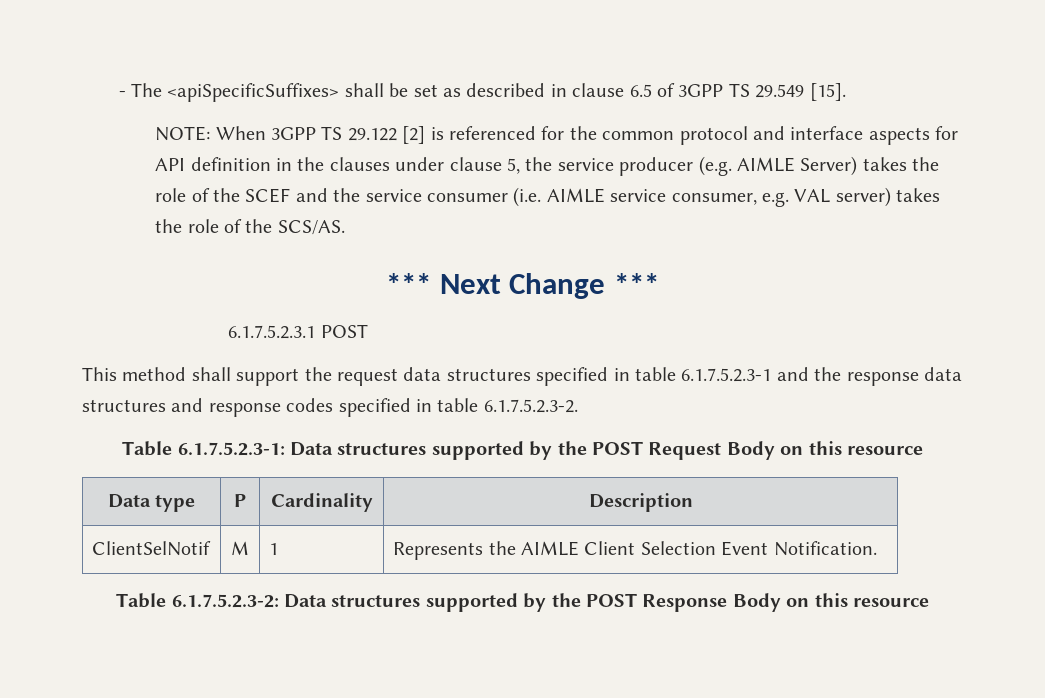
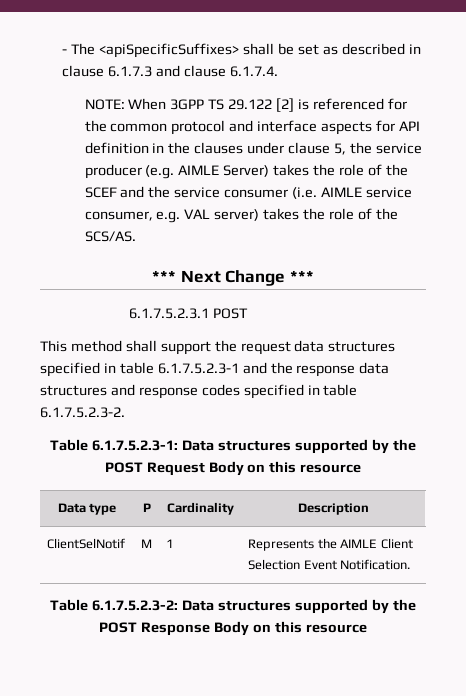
- - The <apiSpecificSuffixes> shall be set as described in clause 6.5 of 3GPP TS 29.549 [15].
+ - The <apiSpecificSuffixes> shall be set as described in clause 6.1.7.3 and clause 6.1.7.4.

